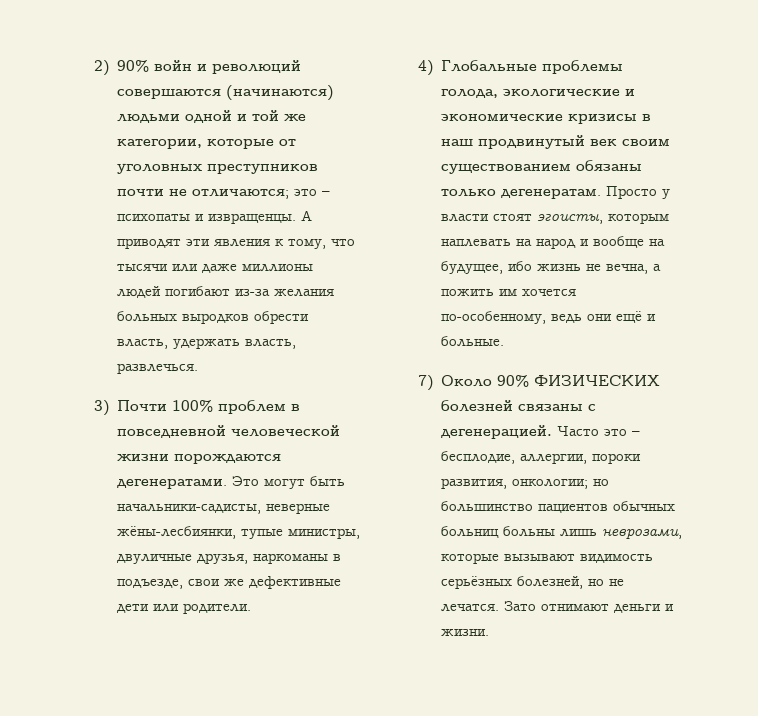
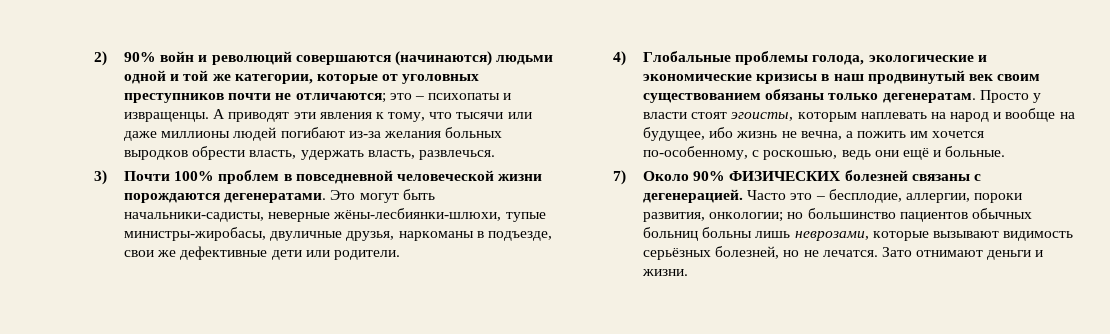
- Это могут быть начальники-садисты, неверные жёны-лесбиянки, тупые министры, двуличные друзья, наркоманы в подъезде, свои же дефективные дети или родители.
+ Это могут быть начальники-садисты, неверные жёны-лесбиянки-шлюхи, тупые министры-жиробасы, двуличные друзья, наркоманы в подъезде, свои же дефективные дети или родители.
- Просто у власти стоят эгоисты, которым наплевать на народ и вообще на будущее, ибо жизнь не вечна, а пожить им хочется по-особенному, ведь они ещё и больные.
+ Просто у власти стоят эгоисты, которым наплевать на народ и вообще на будущее, ибо жизнь не вечна, а пожить им хочется по-особенному, с роскошью, ведь они ещё и больные.

